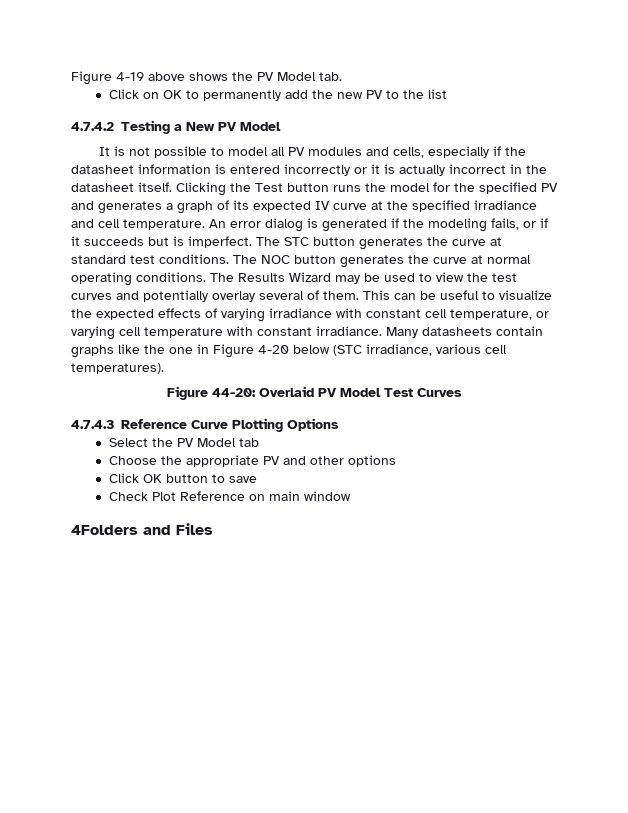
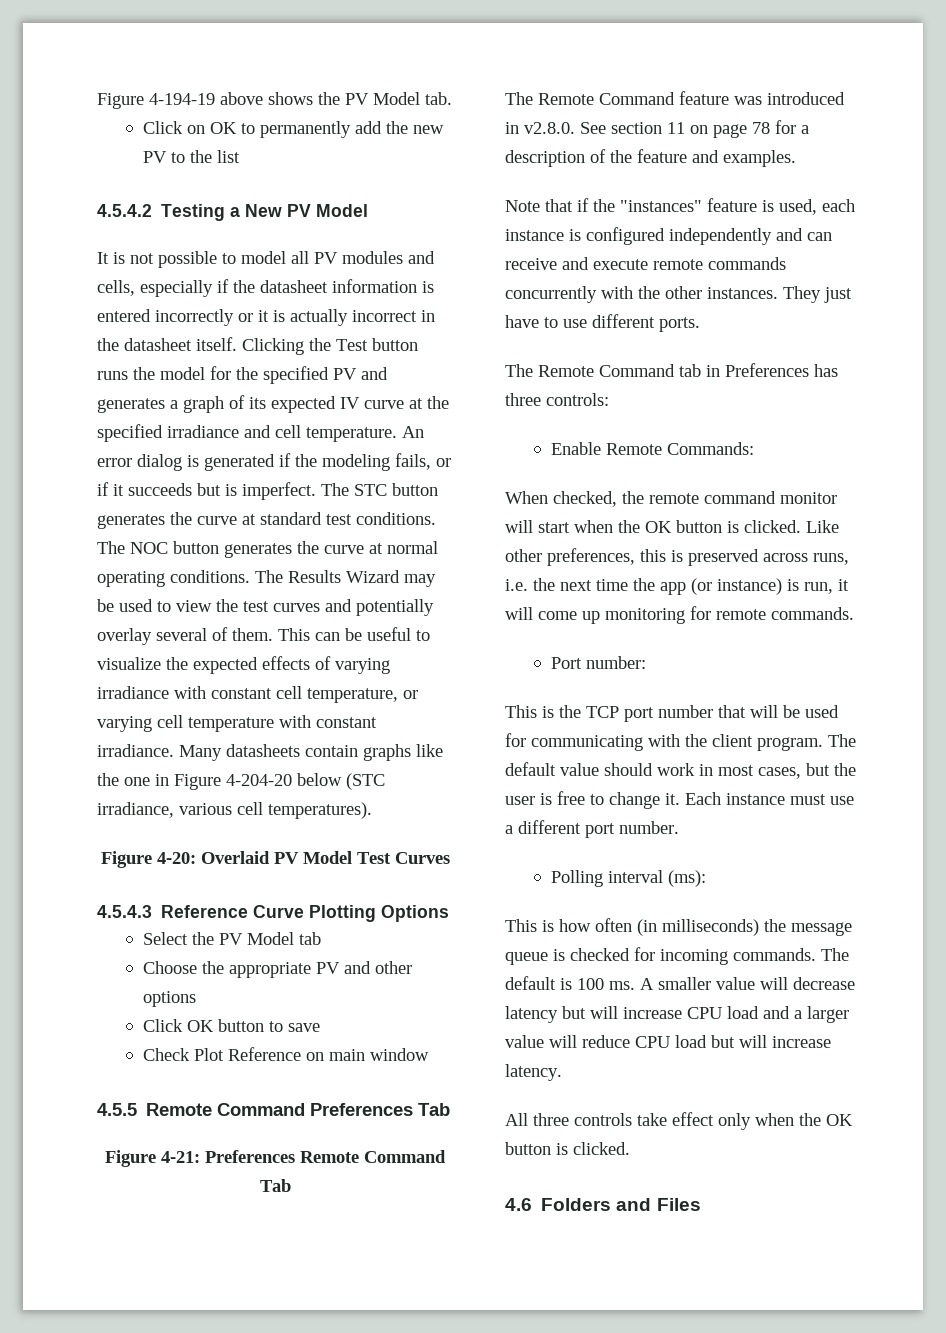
- Figure 4-19 above shows the PV Model tab.
+ Figure 4-194-19 above shows the PV Model tab.
- 4.7.4.2 Testing a New PV Model
+ 4.5.4.2 Testing a New PV Model
- Many datasheets contain graphs like the one in Figure 4-20 below (STC irradiance, various cell temperatures).
+ Many datasheets contain graphs like the one in Figure 4-204-20 below (STC irradiance, various cell temperatures).
- Figure 44-20: Overlaid PV Model Test Curves
+ Figure 4-20: Overlaid PV Model Test Curves
- 4.7.4.3 Reference Curve Plotting Options
+ 4.5.4.3 Reference Curve Plotting Options
- 4Folders and Files
+ 4.5.5 Remote Command Preferences Tab
+ Figure 4-21: Preferences Remote Command Tab
+ The Remote Command feature was introduced in v2.8.0. See section 11 on page 78 for a description of the feature and examples.
+ Note that if the "instances" feature is used, each instance is configured independently and can receive and execute remote commands concurrently with the other instances. They just have to use different ports.
+ The Remote Command tab in Preferences has three controls:
+ Enable Remote Commands:
+ When checked, the remote command monitor will start when the OK button is clicked. Like other preferences, this is preserved across runs, i.e. the next time the app (or instance) is run, it will come up monitoring for remote commands.
+ Port number:
+ This is the TCP port number that will be used for communicating with the client program. The default value should work in most cases, but the user is free to change it. Each instance must use a different port number.
+ Polling interval (ms):
+ This is how often (in milliseconds) the message queue is checked for incoming commands. The default is 100 ms. A smaller value will decrease latency but will increase CPU load and a larger value will reduce CPU load but will increase latency.
+ All three controls take effect only when the OK button is clicked.
+ 4.6 Folders and Files

